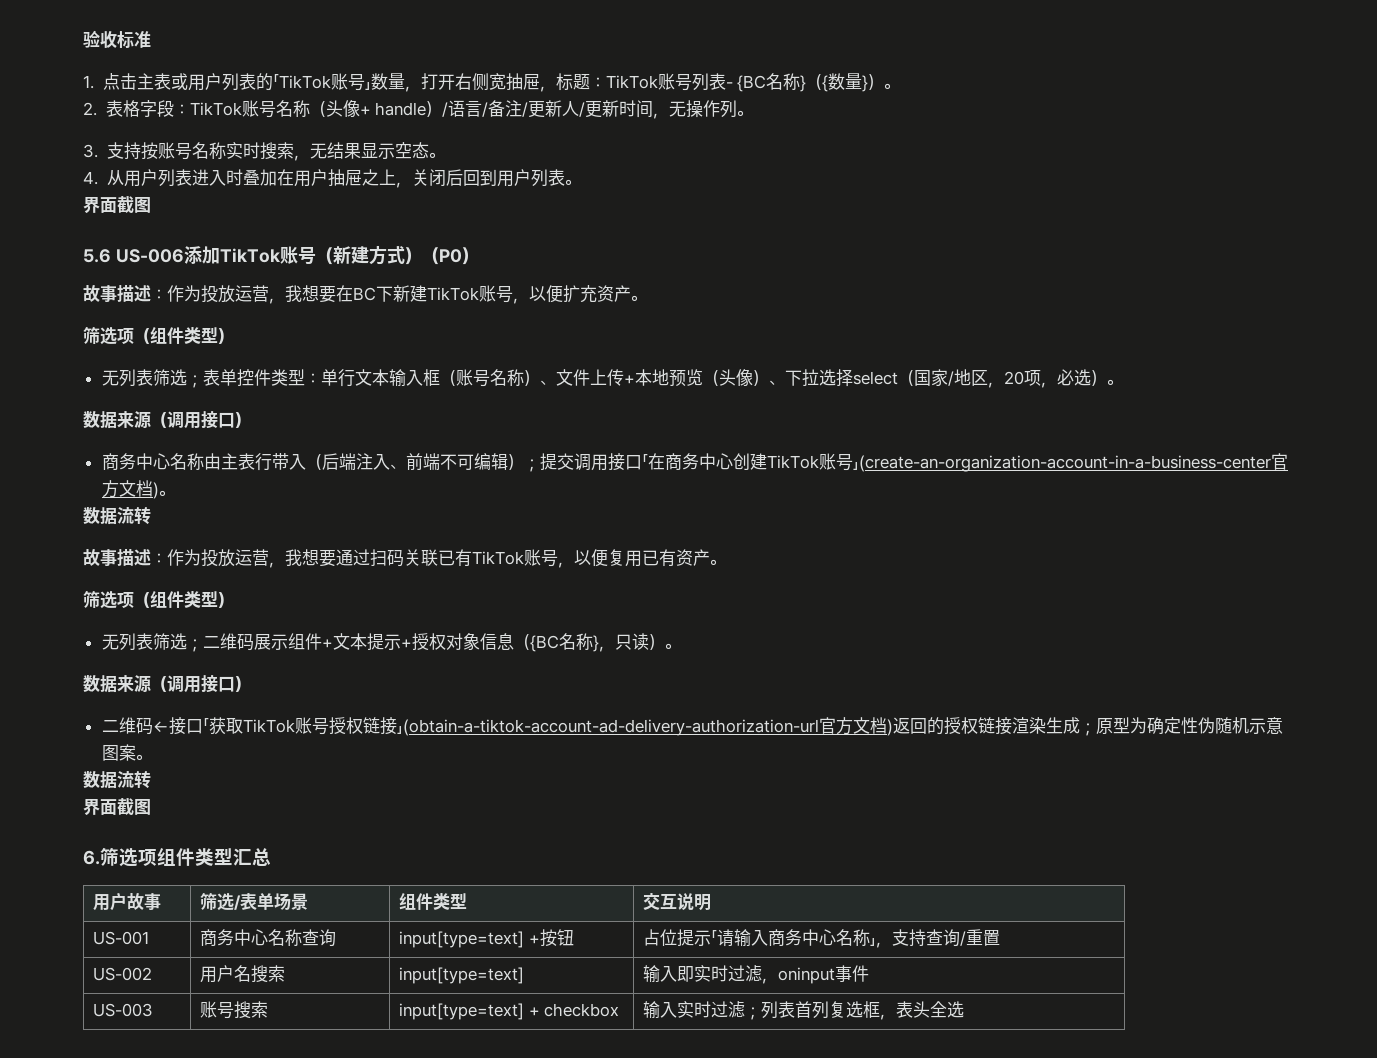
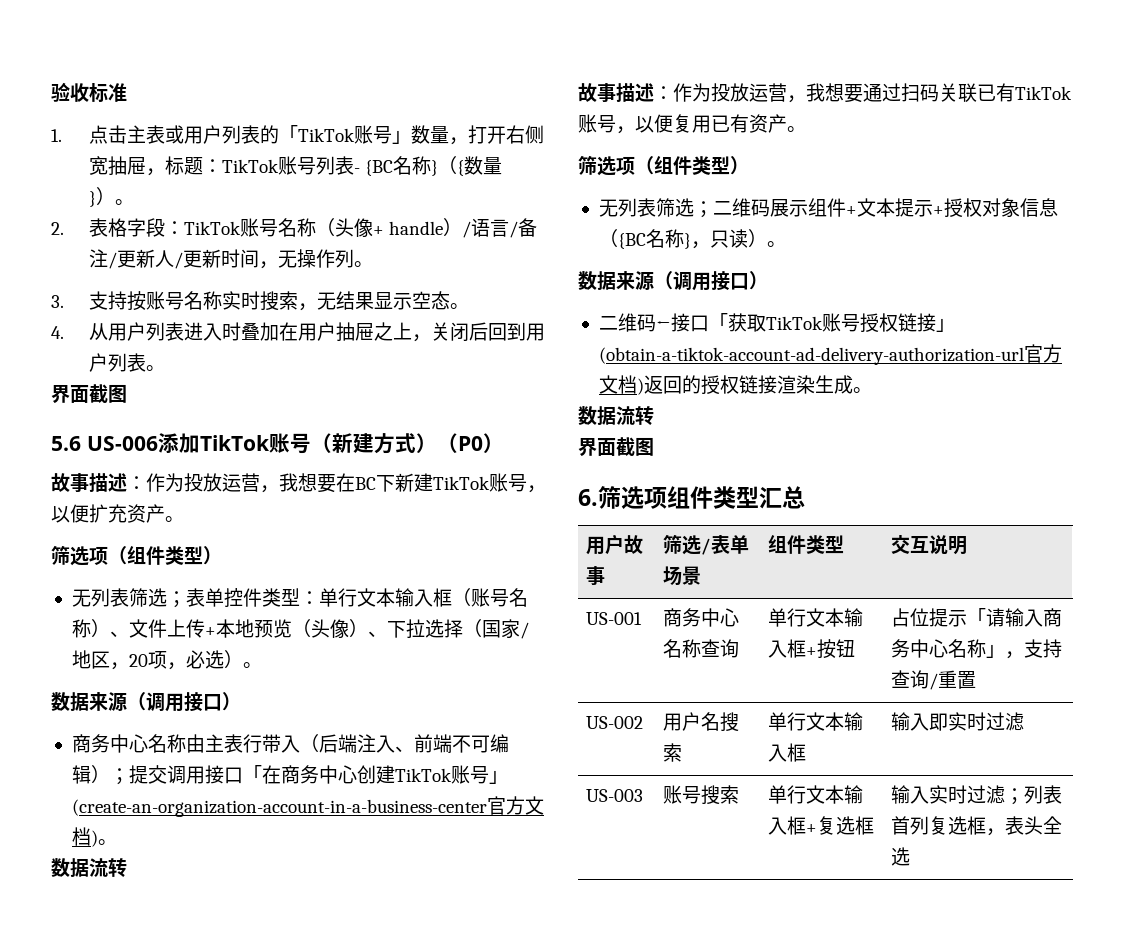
- 无列表筛选；表单控件类型：单行文本输入框（账号名称）、文件上传+本地预览（头像）、下拉选择select（国家/地区，20项，必选）。
+ 无列表筛选；表单控件类型：单行文本输入框（账号名称）、文件上传+本地预览（头像）、下拉选择（国家/地区，20项，必选）。
- 二维码←接口「获取TikTok账号授权链接」(obtain-a-tiktok-account-ad-delivery-authorization-url官方文档)返回的授权链接渲染生成；原型为确定性伪随机示意图案。
+ 二维码←接口「获取TikTok账号授权链接」(obtain-a-tiktok-account-ad-delivery-authorization-url官方文档)返回的授权链接渲染生成。
- US-001 | 商务中心名称查询 | input[type=text] +按钮 | 占位提示「请输入商务中心名称」，支持查询/重置
+ US-001 | 商务中心名称查询 | 单行文本输入框+按钮 | 占位提示「请输入商务中心名称」，支持查询/重置
- US-002 | 用户名搜索 | input[type=text] | 输入即实时过滤，oninput事件
+ US-002 | 用户名搜索 | 单行文本输入框 | 输入即实时过滤
- US-003 | 账号搜索 | input[type=text] + checkbox | 输入实时过滤；列表首列复选框，表头全选
+ US-003 | 账号搜索 | 单行文本输入框+复选框 | 输入实时过滤；列表首列复选框，表头全选

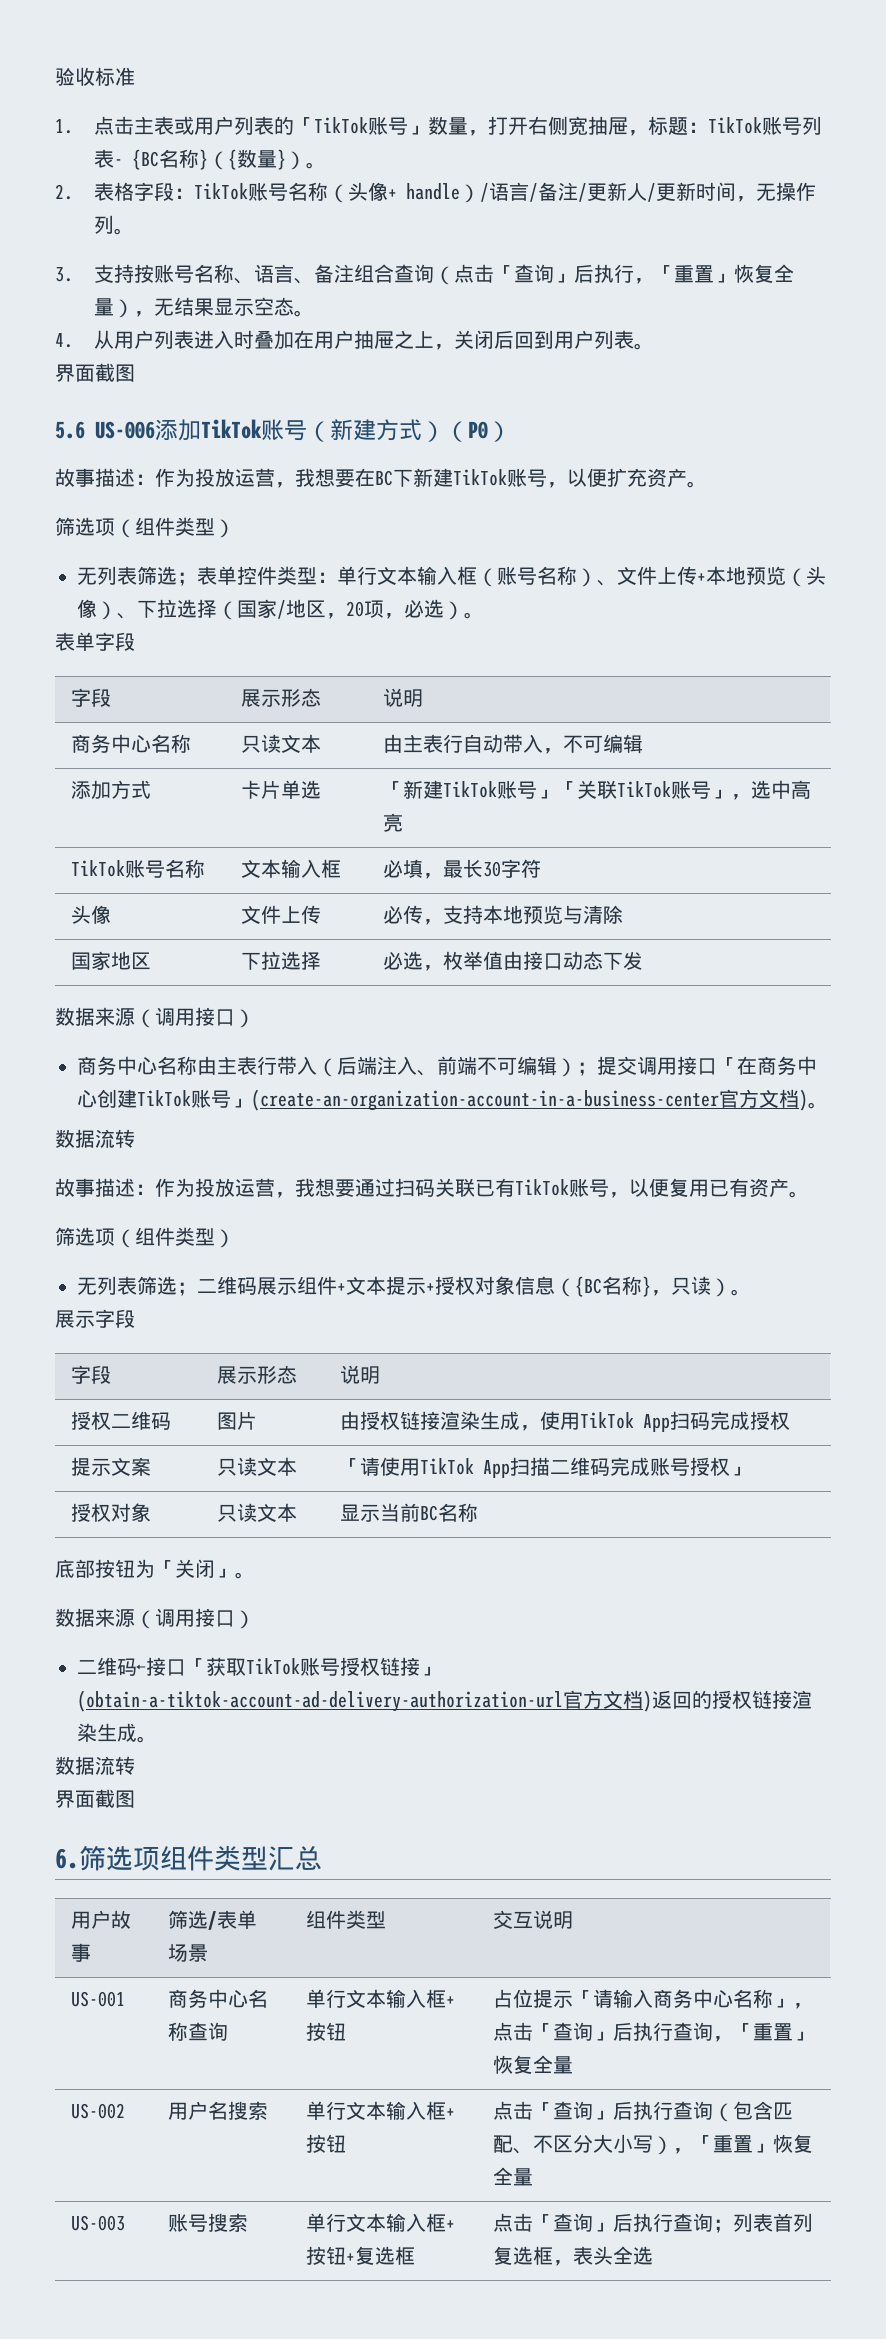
- 3.支持按账号名称实时搜索，无结果显示空态。
+ 3.支持按账号名称、语言、备注组合查询（点击「查询」后执行，「重置」恢复全量），无结果显示空态。
+ 表单字段
+ 字段 | 展示形态 | 说明
+ 商务中心名称 | 只读文本 | 由主表行自动带入，不可编辑
+ 添加方式 | 卡片单选 | 「新建TikTok账号」「关联TikTok账号」，选中高亮
+ TikTok账号名称 | 文本输入框 | 必填，最长30字符
+ 头像 | 文件上传 | 必传，支持本地预览与清除
+ 国家地区 | 下拉选择 | 必选，枚举值由接口动态下发
+ 展示字段
+ 字段 | 展示形态 | 说明
+ 授权二维码 | 图片 | 由授权链接渲染生成，使用TikTok App扫码完成授权
+ 提示文案 | 只读文本 | 「请使用TikTok App扫描二维码完成账号授权」
+ 授权对象 | 只读文本 | 显示当前BC名称
+ 底部按钮为「关闭」。
- US-001 | 商务中心名称查询 | 单行文本输入框+按钮 | 占位提示「请输入商务中心名称」，支持查询/重置
+ US-001 | 商务中心名称查询 | 单行文本输入框+按钮 | 占位提示「请输入商务中心名称」，点击「查询」后执行查询，「重置」恢复全量
- US-002 | 用户名搜索 | 单行文本输入框 | 输入即实时过滤
+ US-002 | 用户名搜索 | 单行文本输入框+按钮 | 点击「查询」后执行查询（包含匹配、不区分大小写），「重置」恢复全量
- US-003 | 账号搜索 | 单行文本输入框+复选框 | 输入实时过滤；列表首列复选框，表头全选
+ US-003 | 账号搜索 | 单行文本输入框+按钮+复选框 | 点击「查询」后执行查询；列表首列复选框，表头全选

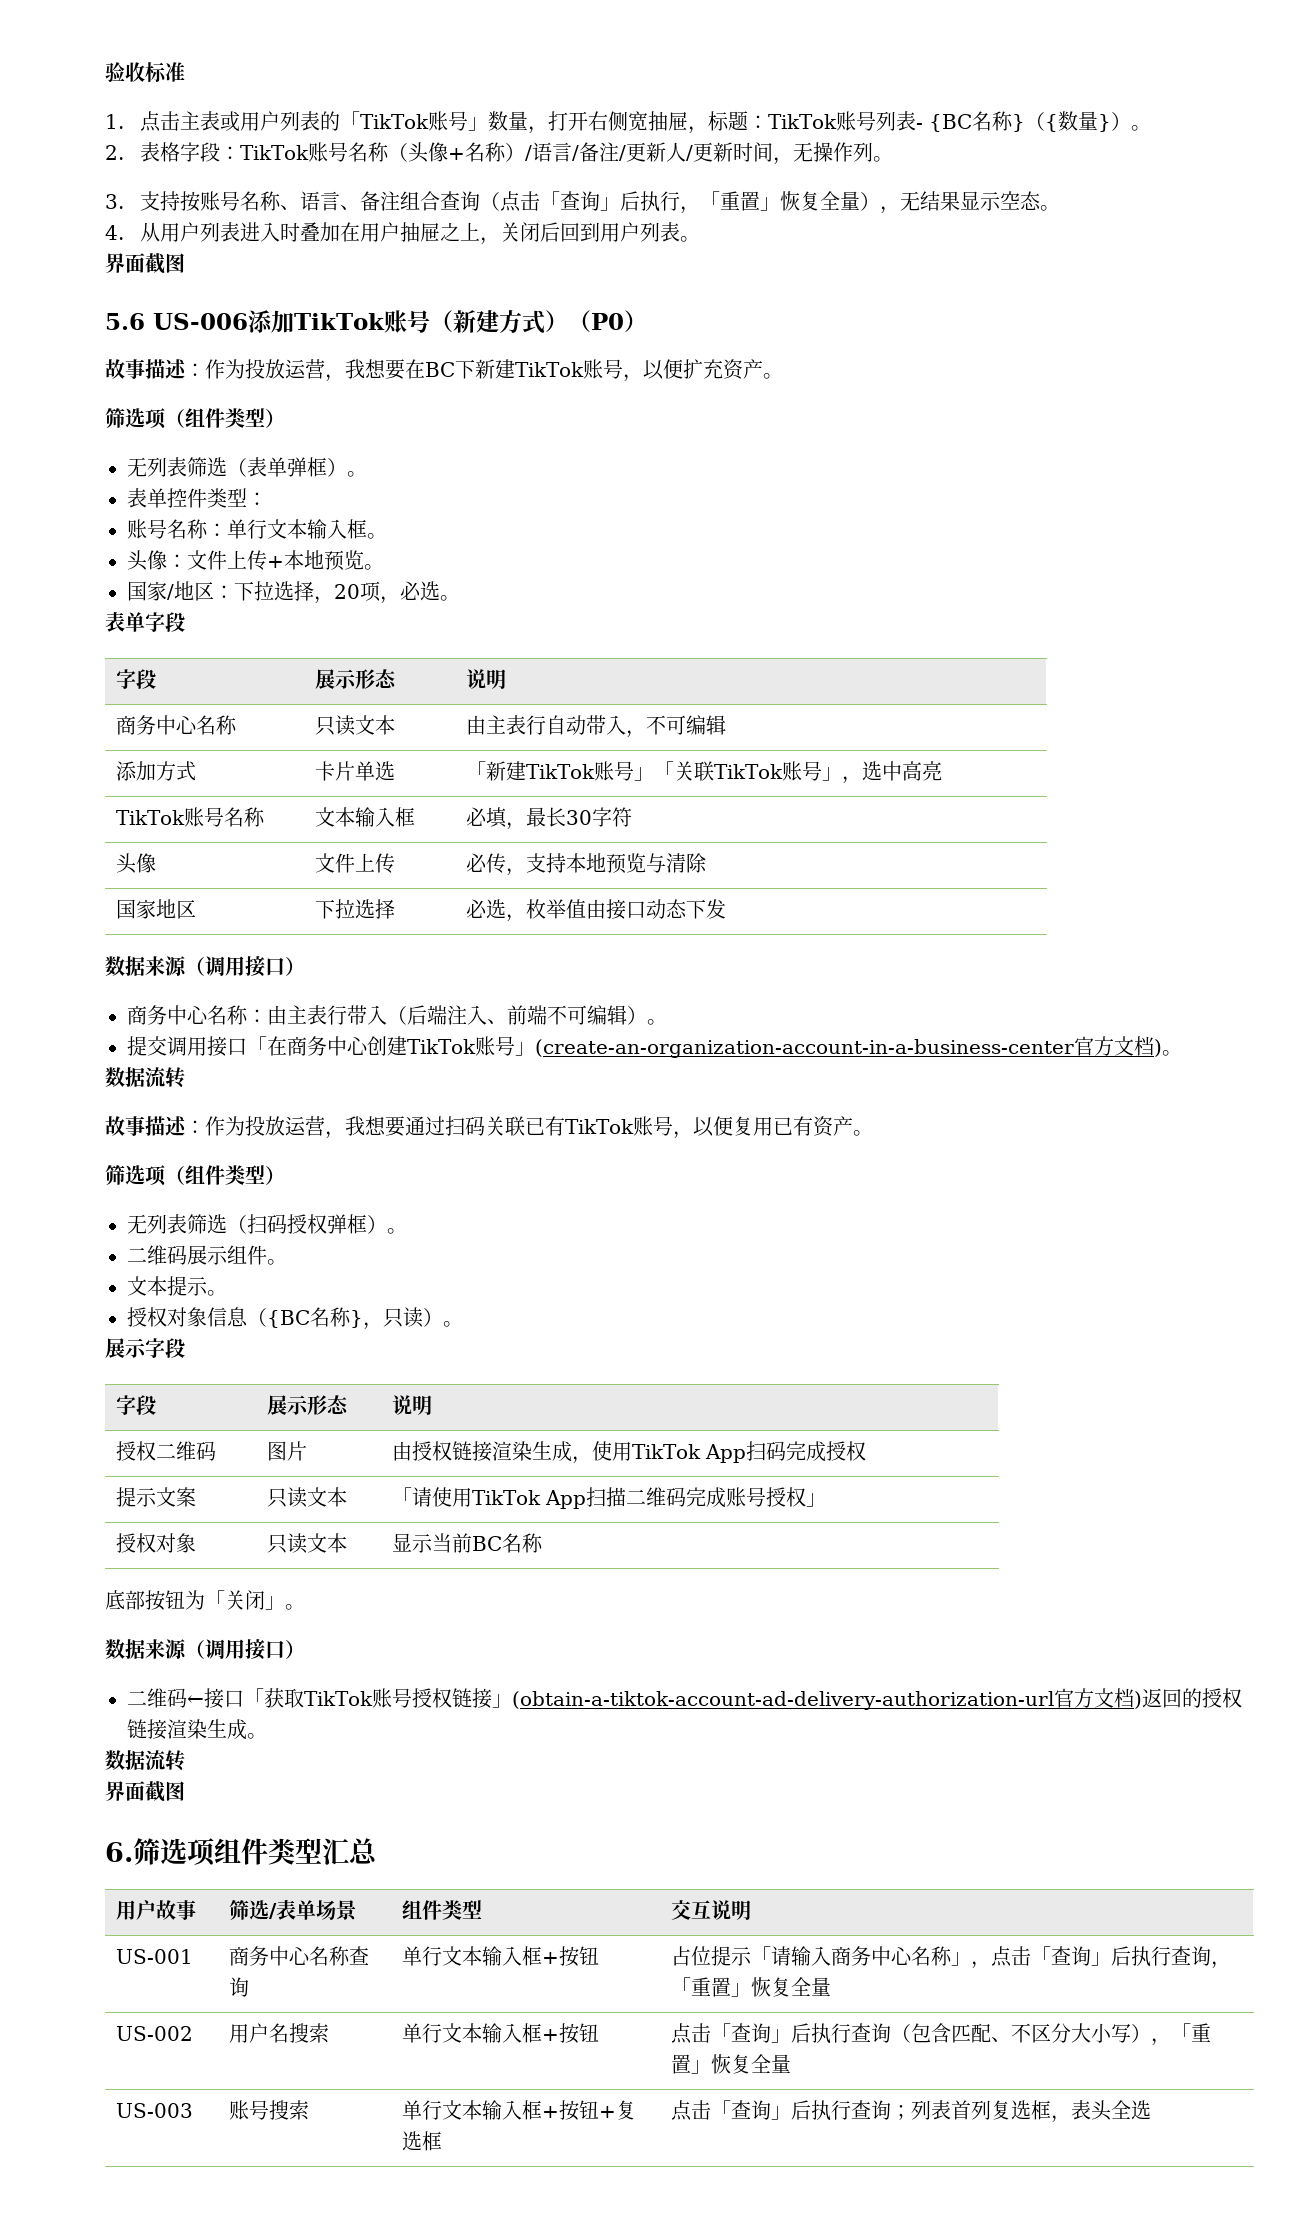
- 2.表格字段：TikTok账号名称（头像+ handle）/语言/备注/更新人/更新时间，无操作列。
+ 2.表格字段：TikTok账号名称（头像+名称）/语言/备注/更新人/更新时间，无操作列。
- 无列表筛选；表单控件类型：单行文本输入框（账号名称）、文件上传+本地预览（头像）、下拉选择（国家/地区，20项，必选）。
+ 无列表筛选（表单弹框）。
+ 表单控件类型：
+ 账号名称：单行文本输入框。
+ 头像：文件上传+本地预览。
+ 国家/地区：下拉选择，20项，必选。
- 商务中心名称由主表行带入（后端注入、前端不可编辑）；提交调用接口「在商务中心创建TikTok账号」(create-an-organization-account-in-a-business-center官方文档)。
+ 商务中心名称：由主表行带入（后端注入、前端不可编辑）。
+ 提交调用接口「在商务中心创建TikTok账号」(create-an-organization-account-in-a-business-center官方文档)。
- 无列表筛选；二维码展示组件+文本提示+授权对象信息（{BC名称}，只读）。
+ 无列表筛选（扫码授权弹框）。
+ 二维码展示组件。
+ 文本提示。
+ 授权对象信息（{BC名称}，只读）。

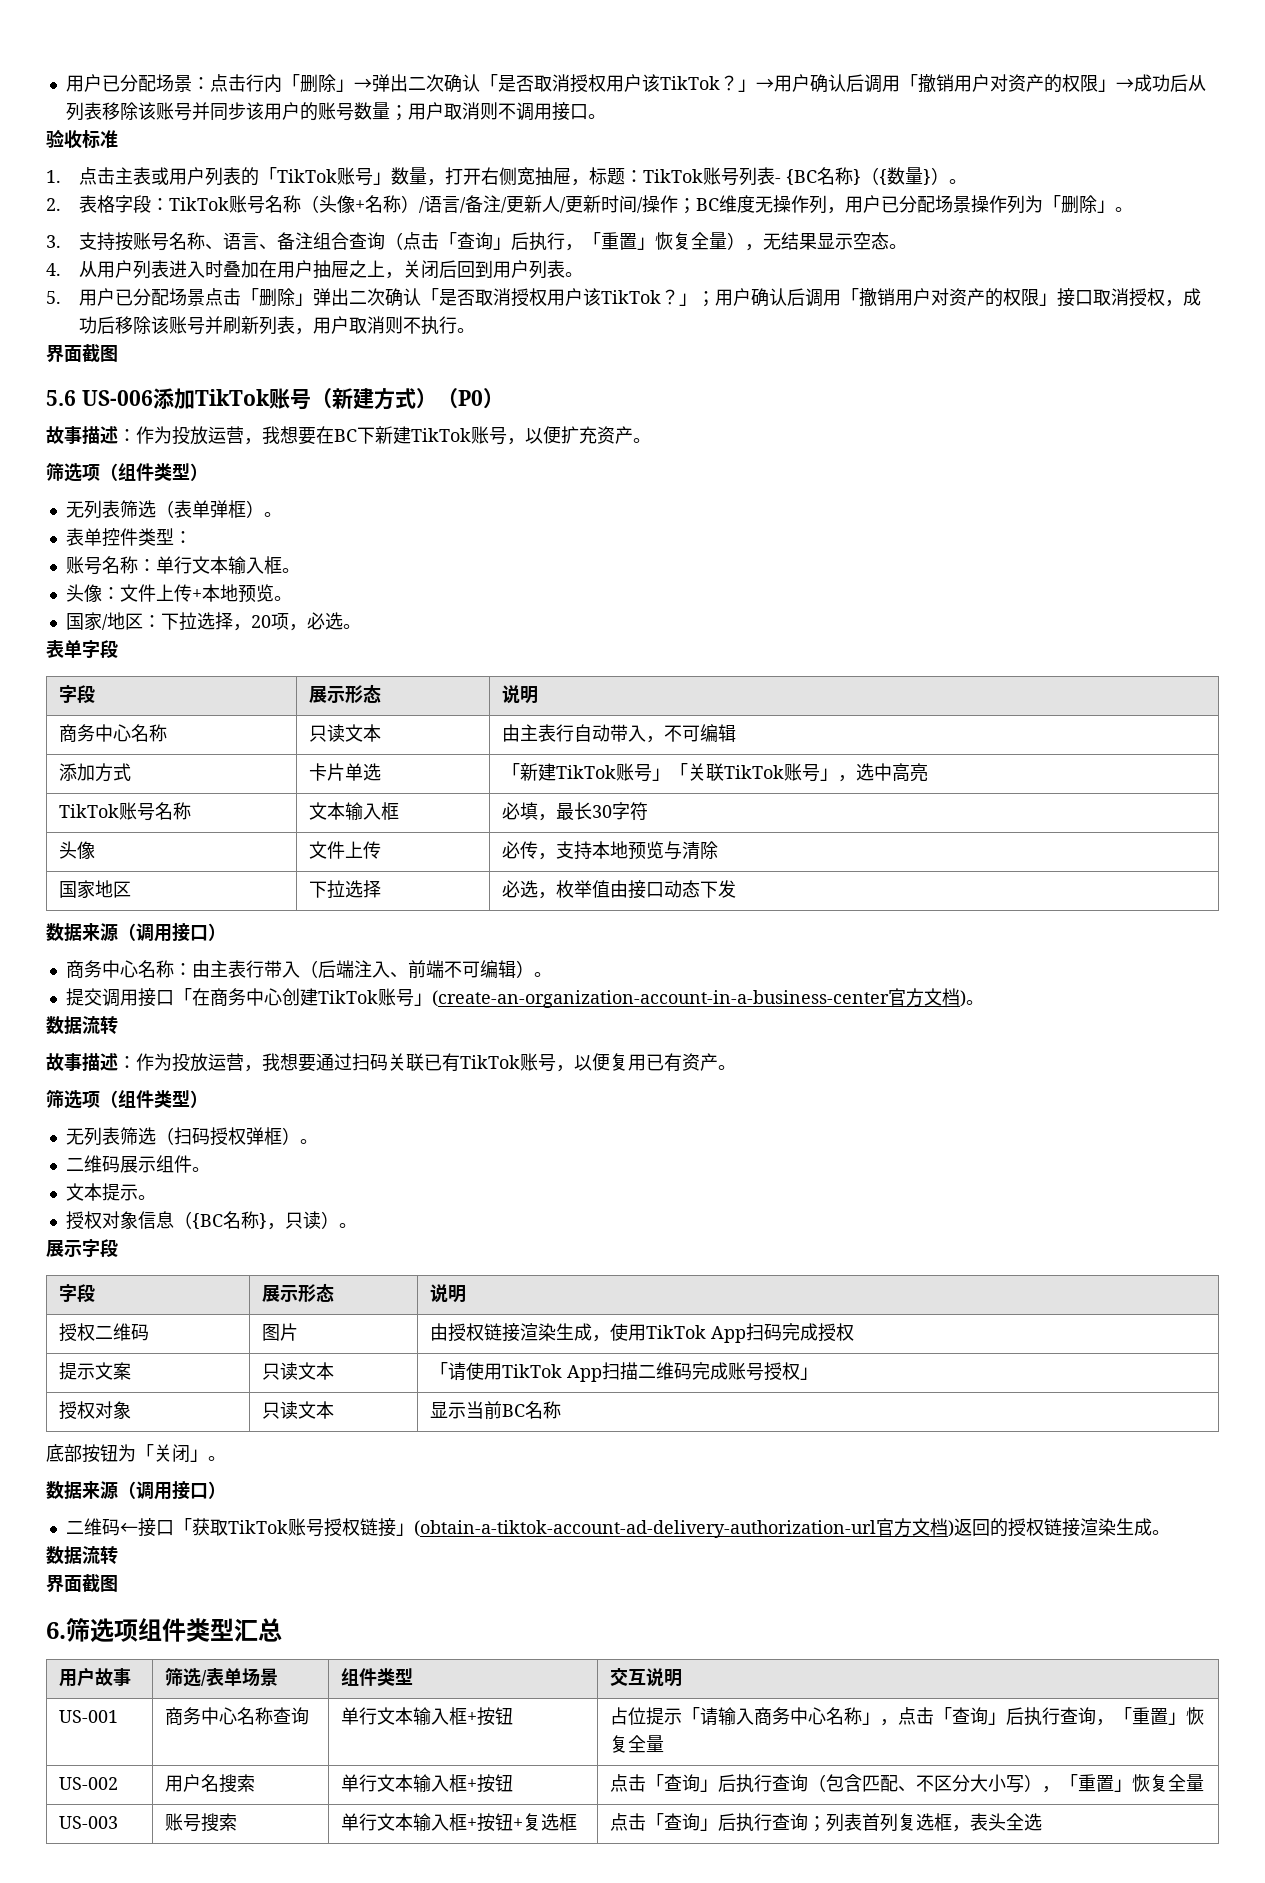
+ 用户已分配场景：点击行内「删除」→弹出二次确认「是否取消授权用户该TikTok？」→用户确认后调用「撤销用户对资产的权限」→成功后从列表移除该账号并同步该用户的账号数量；用户取消则不调用接口。
- 2.表格字段：TikTok账号名称（头像+名称）/语言/备注/更新人/更新时间，无操作列。
+ 2.表格字段：TikTok账号名称（头像+名称）/语言/备注/更新人/更新时间/操作；BC维度无操作列，用户已分配场景操作列为「删除」。
+ 5.用户已分配场景点击「删除」弹出二次确认「是否取消授权用户该TikTok？」；用户确认后调用「撤销用户对资产的权限」接口取消授权，成功后移除该账号并刷新列表，用户取消则不执行。

